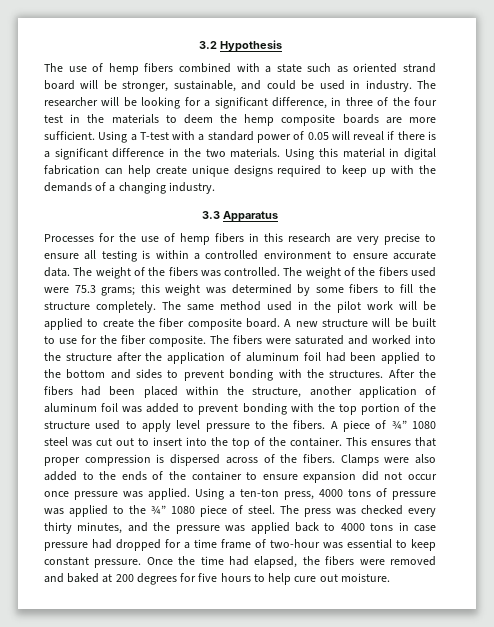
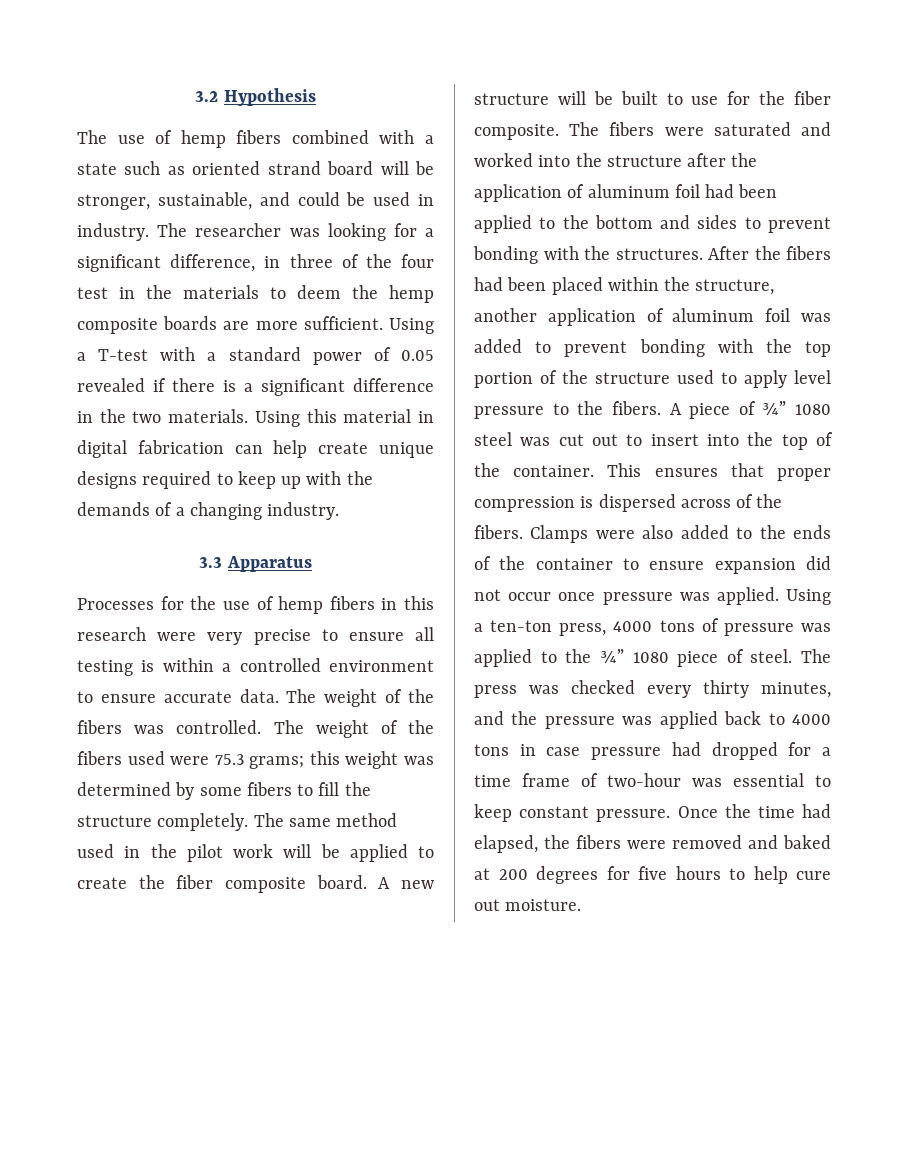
- The researcher will be looking for a significant difference, in three of the four test in the materials to deem the hemp composite boards are more sufficient.
+ The researcher was looking for a significant difference, in three of the four test in the materials to deem the hemp composite boards are more sufficient.
- Using a T-test with a standard power of 0.05 will reveal if there is a significant difference in the two materials.
+ Using a T-test with a standard power of 0.05 revealed if there is a significant difference in the two materials.
- Processes for the use of hemp fibers in this research are very precise to ensure all testing is within a controlled environment to ensure accurate data.
+ Processes for the use of hemp fibers in this research were very precise to ensure all testing is within a controlled environment to ensure accurate data.

